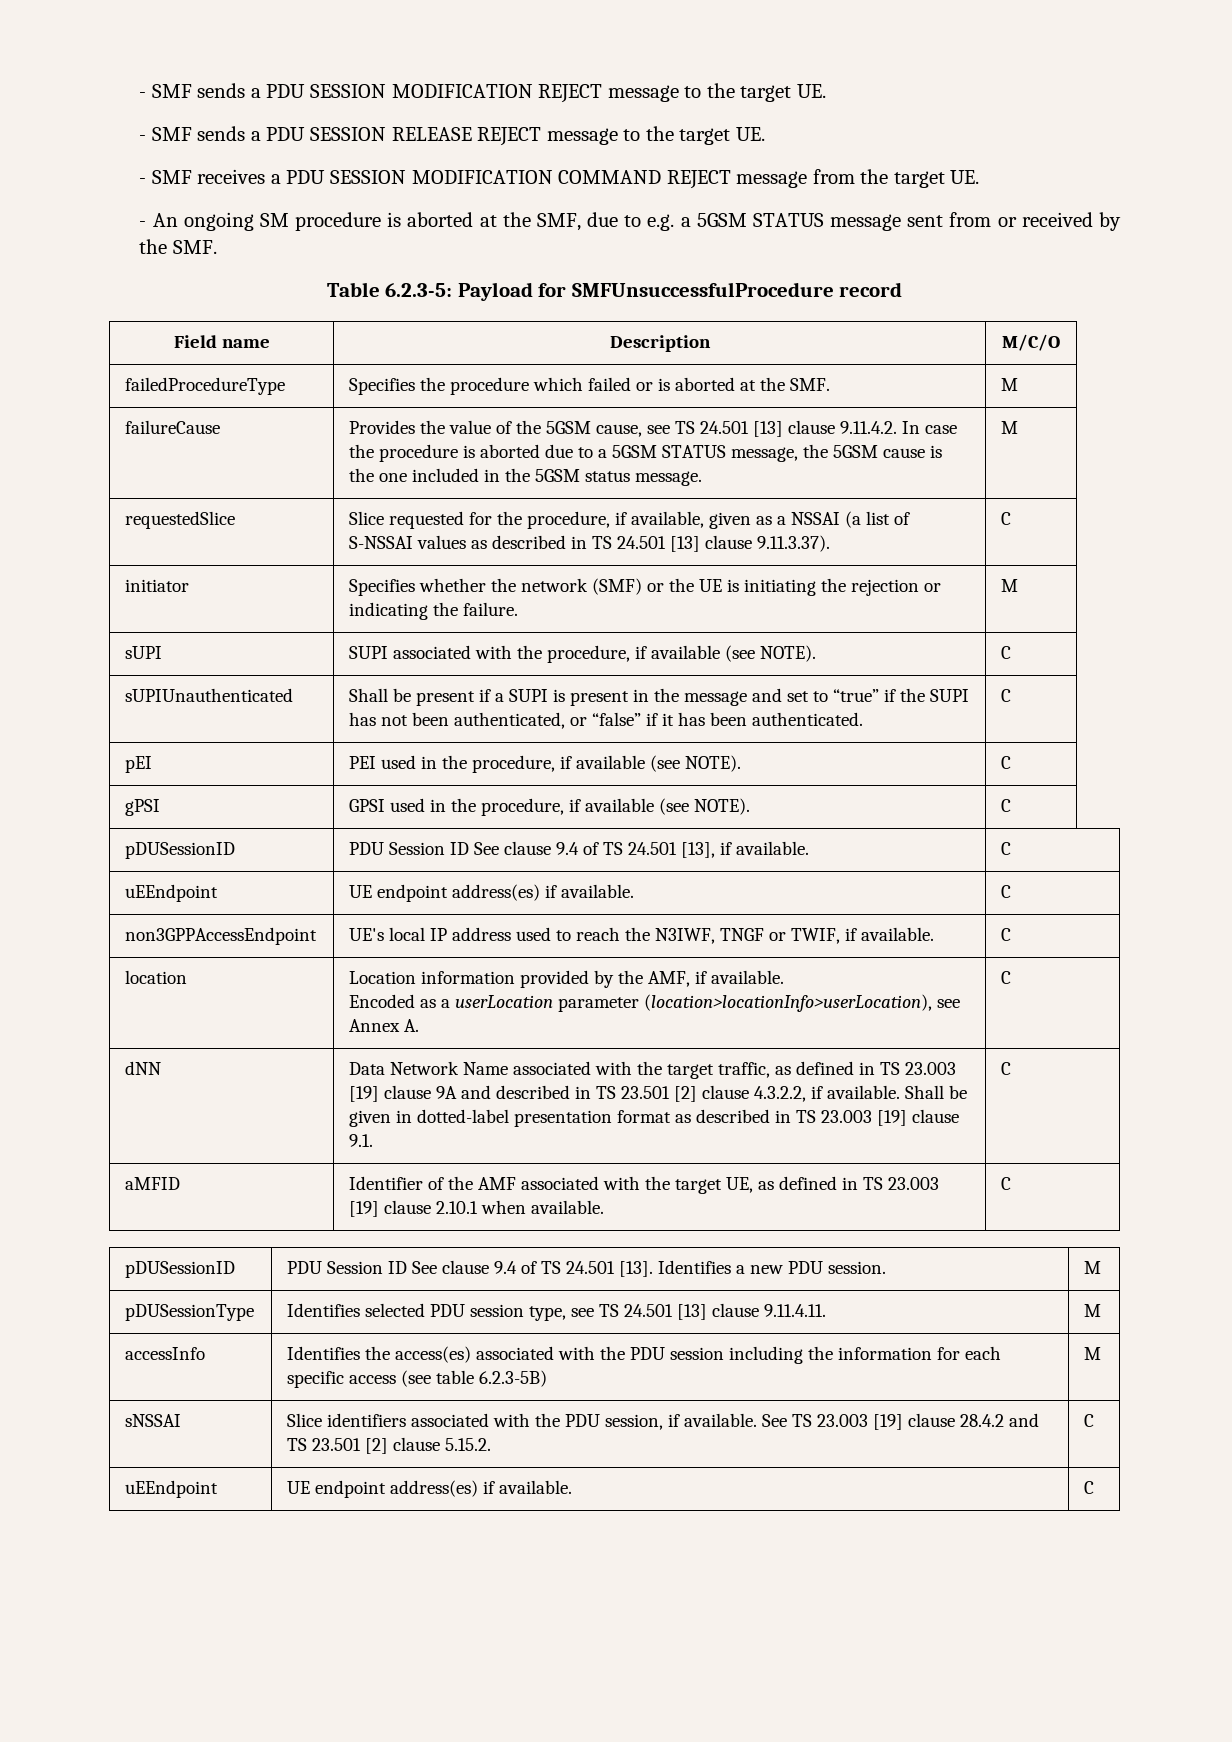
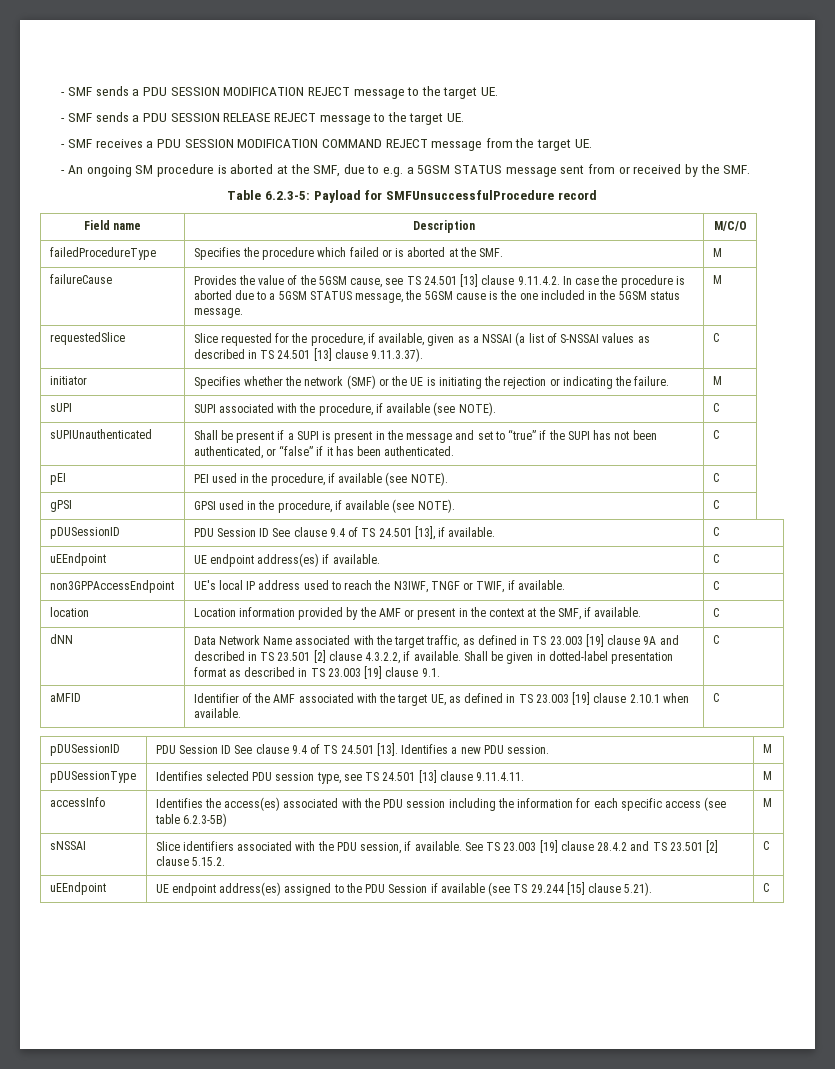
- location | Location information provided by the AMF, if available.
- Encoded as a userLocation parameter (location>locationInfo>userLocation), see Annex A. | C
+ location | Location information provided by the AMF or present in the context at the SMF, if available. | C
  sNSSAI | Slice identifiers associated with the PDU session, if available. See TS 23.003 [19] clause 28.4.2 and TS 23.501 [2] clause 5.15.2. | C
- uEEndpoint | UE endpoint address(es) if available. | C
+ uEEndpoint | UE endpoint address(es) assigned to the PDU Session if available (see TS 29.244 [15] clause 5.21). | C

